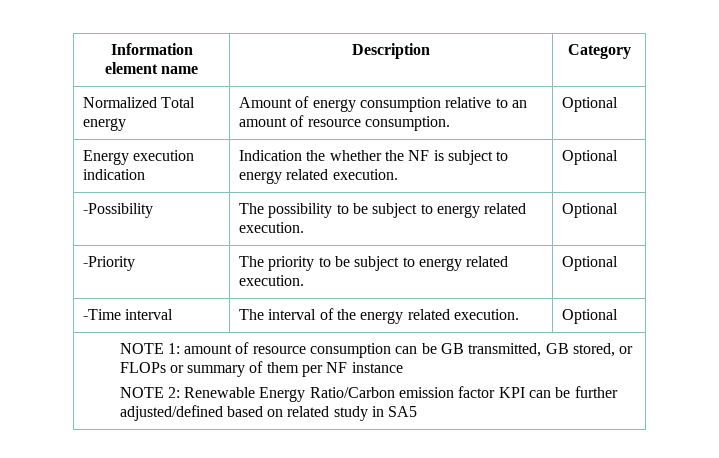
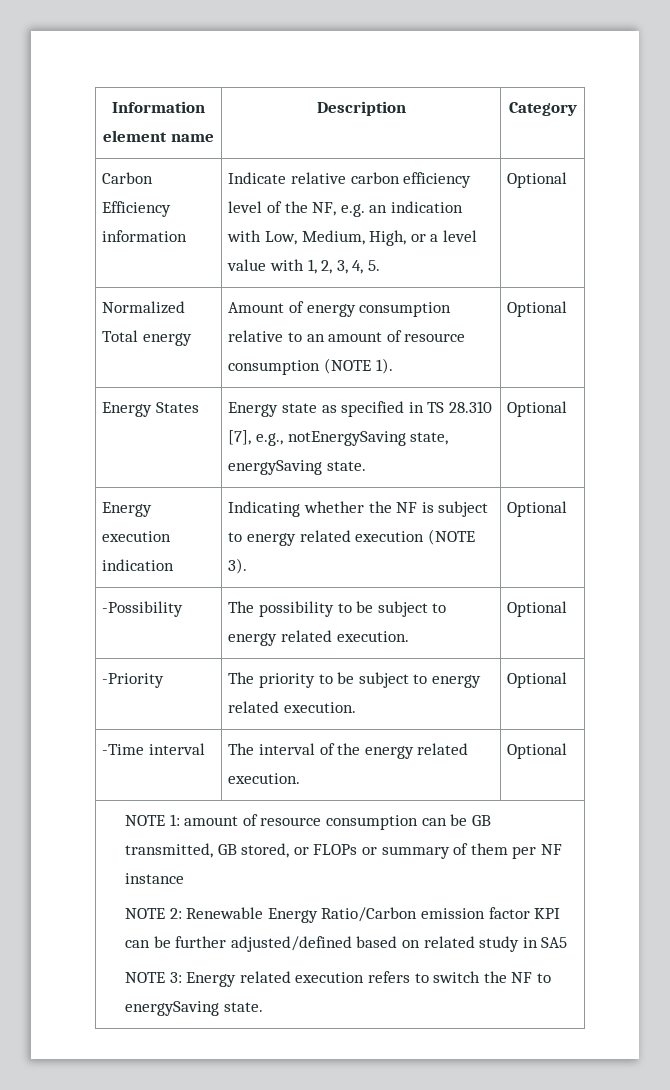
+ Carbon Efficiency information | Indicate relative carbon efficiency level of the NF, e.g. an indication with Low, Medium, High, or a level value with 1, 2, 3, 4, 5. | Optional
- Normalized Total energy | Amount of energy consumption relative to an amount of resource consumption. | Optional
+ Normalized Total energy | Amount of energy consumption relative to an amount of resource consumption (NOTE 1). | Optional
+ Energy States | Energy state as specified in TS 28.310 [7], e.g., notEnergySaving state, energySaving state. | Optional
- Energy execution indication | Indication the whether the NF is subject to energy related execution. | Optional
+ Energy execution indication | Indicating whether the NF is subject to energy related execution (NOTE 3). | Optional
+ NOTE 3: Energy related execution refers to switch the NF to energySaving state.

